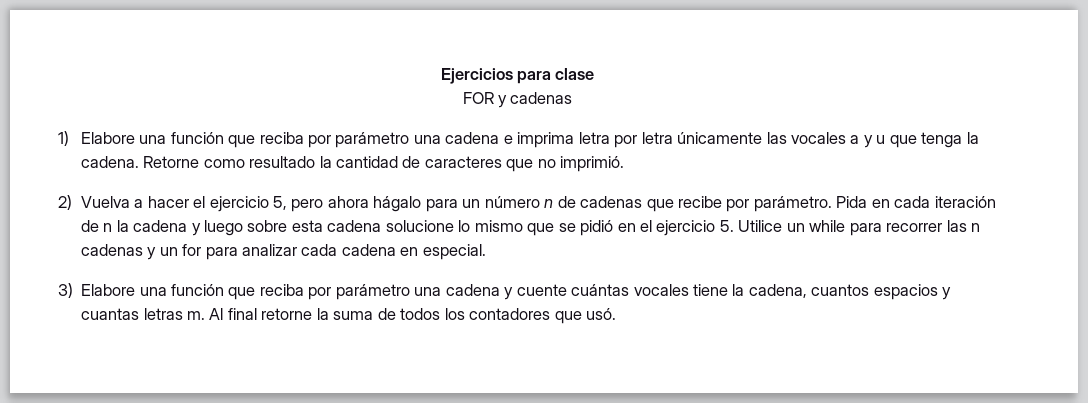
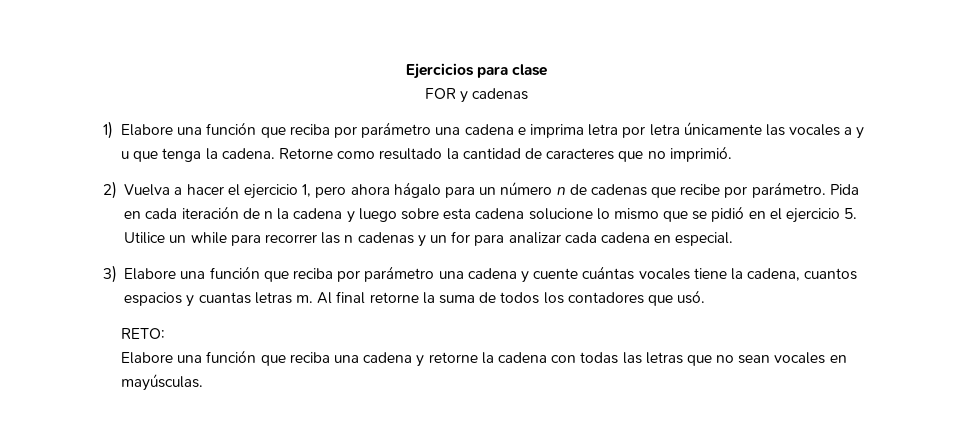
- 2) Vuelva a hacer el ejercicio 5, pero ahora hágalo para un número n de cadenas que recibe por parámetro.
+ 2) Vuelva a hacer el ejercicio 1, pero ahora hágalo para un número n de cadenas que recibe por parámetro.
+ RETO:
+ Elabore una función que reciba una cadena y retorne la cadena con todas las letras que no sean vocales en mayúsculas.

